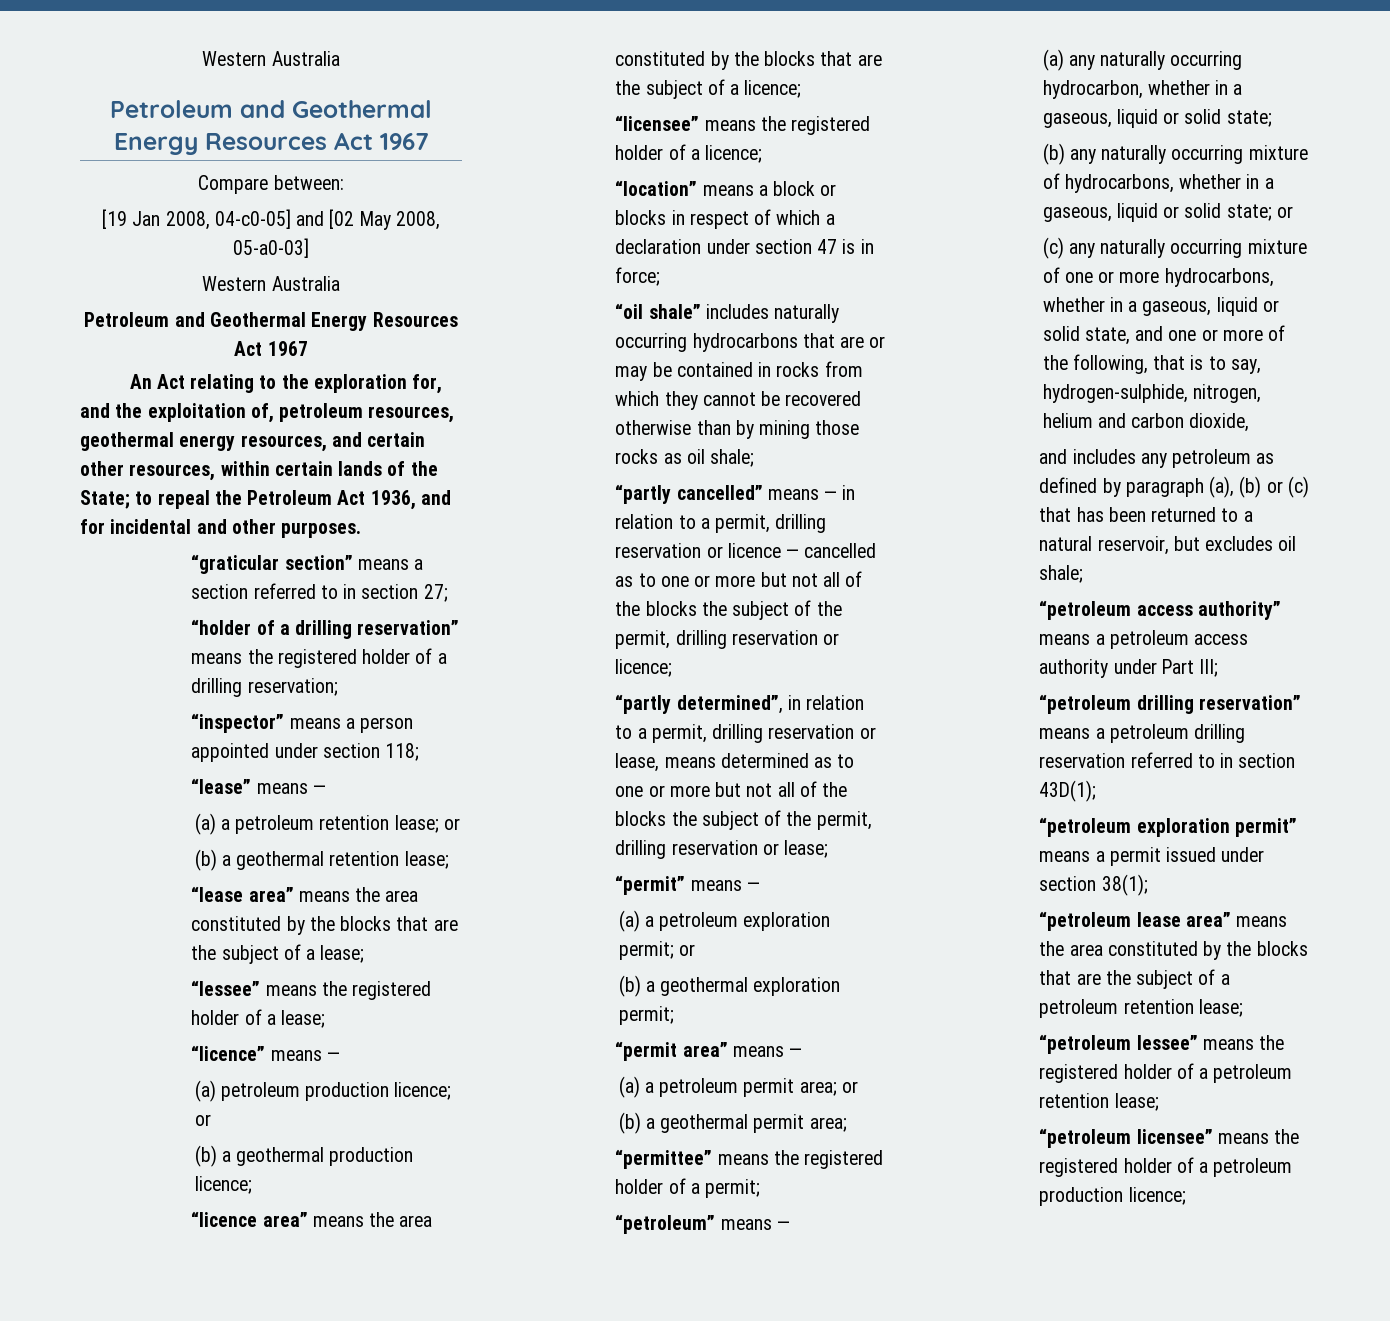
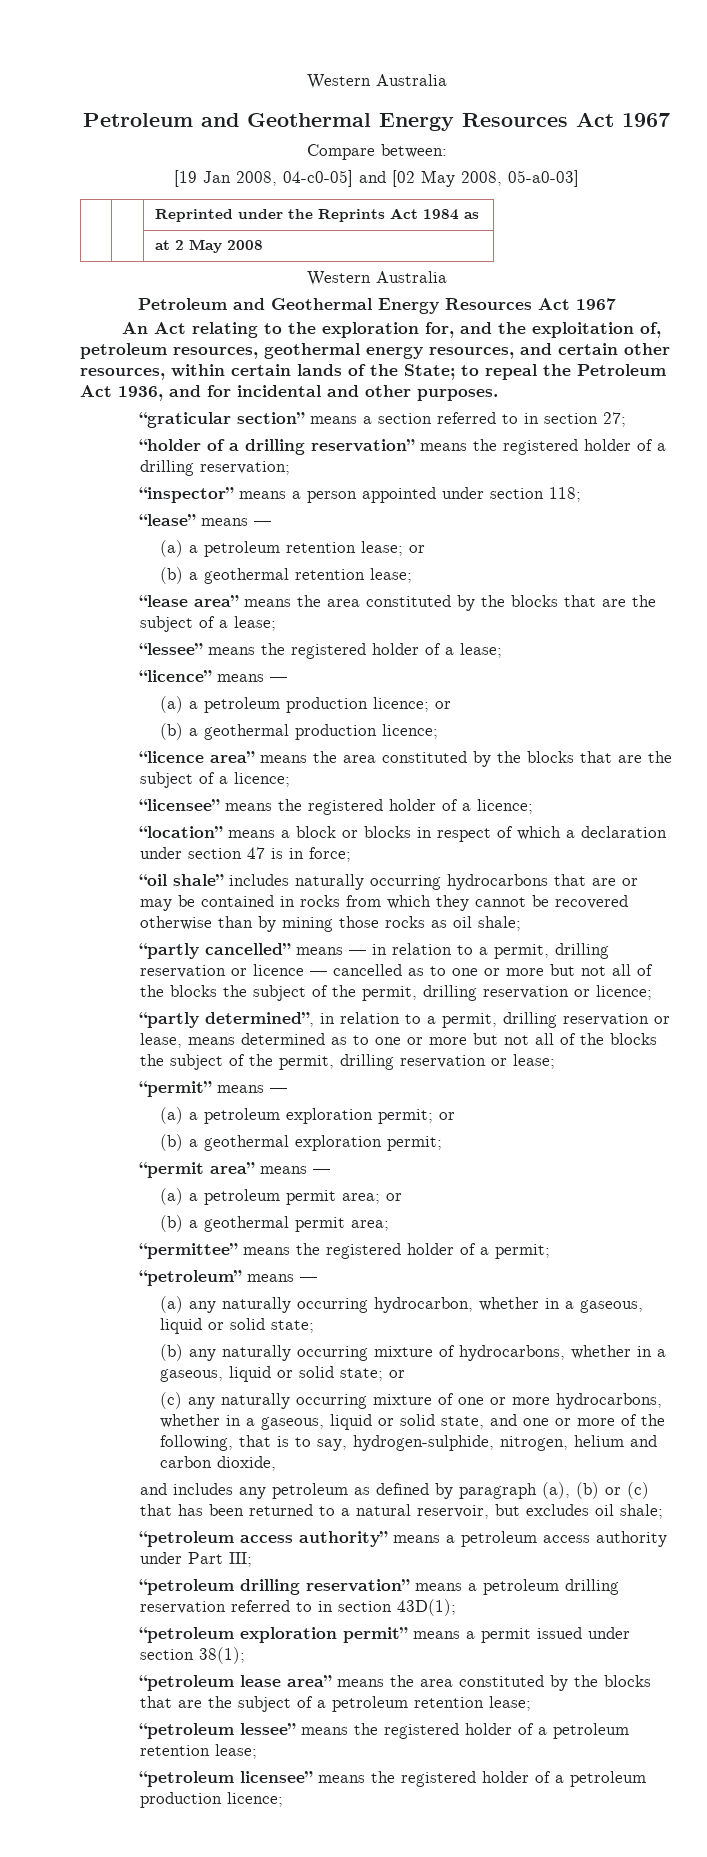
+ | | Reprinted under the Reprints Act 1984 as
+ | | at 2 May 2008
- (a) petroleum production licence; or
+ (a) a petroleum production licence; or

